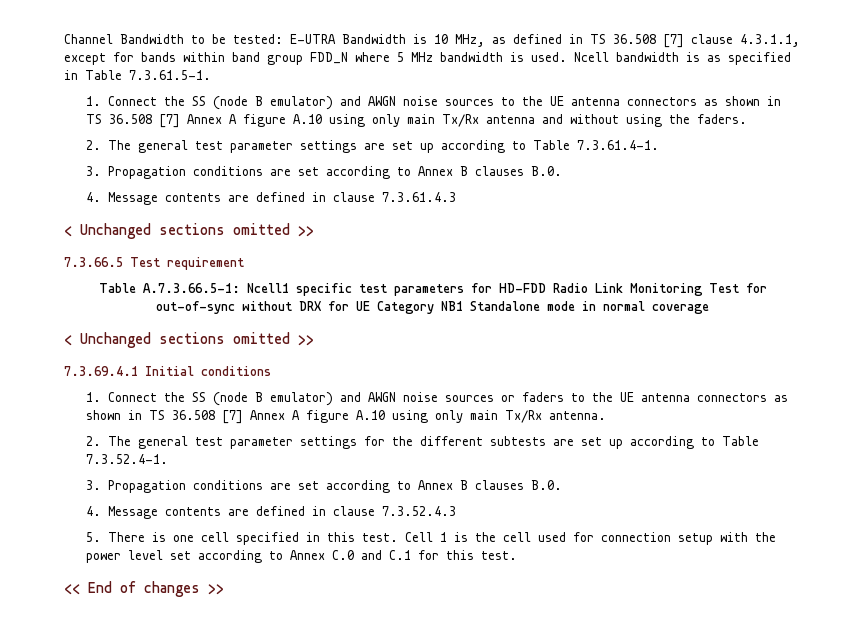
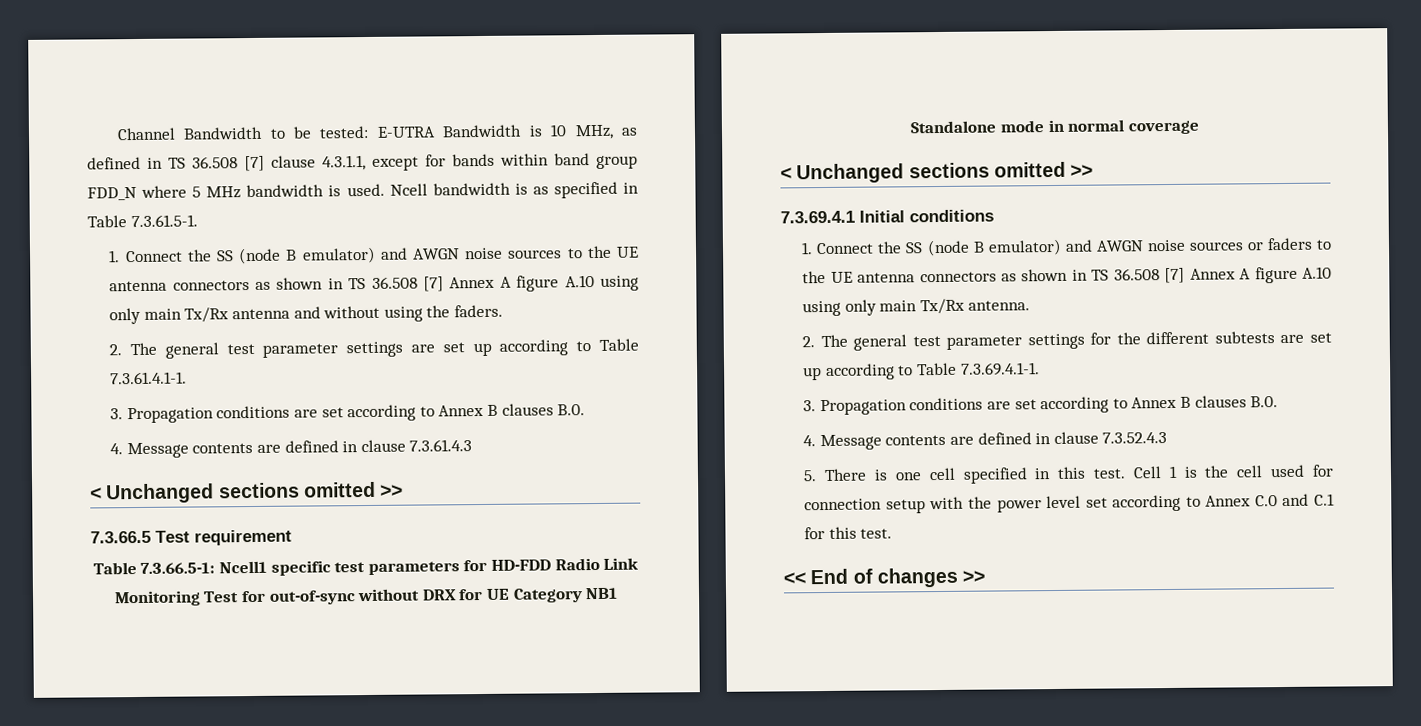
- 2. The general test parameter settings are set up according to Table 7.3.61.4-1.
+ 2. The general test parameter settings are set up according to Table 7.3.61.4.1-1.
- Table A.7.3.66.5-1: Ncell1 specific test parameters for HD-FDD Radio Link Monitoring Test for out-of-sync without DRX for UE Category NB1 Standalone mode in normal coverage
+ Table 7.3.66.5-1: Ncell1 specific test parameters for HD-FDD Radio Link Monitoring Test for out-of-sync without DRX for UE Category NB1 Standalone mode in normal coverage
- 2. The general test parameter settings for the different subtests are set up according to Table 7.3.52.4-1.
+ 2. The general test parameter settings for the different subtests are set up according to Table 7.3.69.4.1-1.

